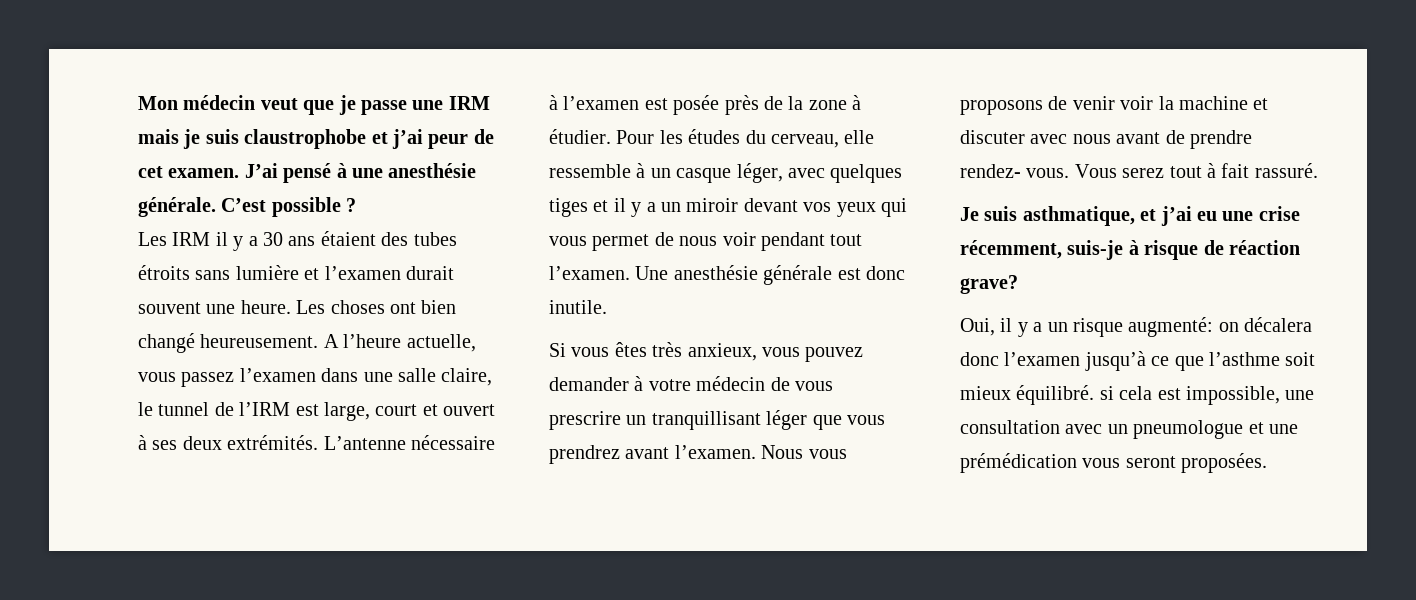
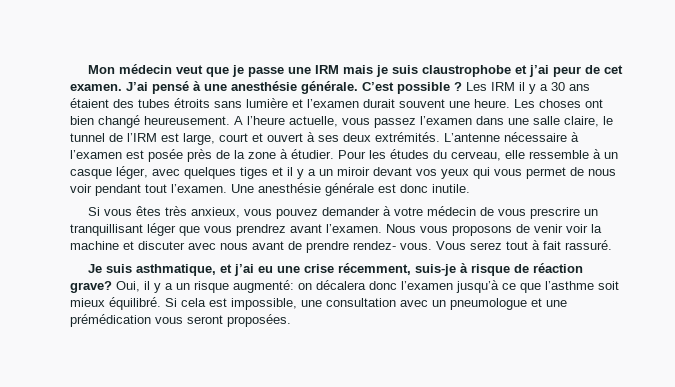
- C’est possible ?
- Les IRM il y a 30 ans étaient des tubes étroits sans lumière et l’examen durait souvent une heure.
+ C’est possible ? Les IRM il y a 30 ans étaient des tubes étroits sans lumière et l’examen durait souvent une heure.
- Je suis asthmatique, et j’ai eu une crise récemment, suis-je à risque de réaction grave?
- Oui, il y a un risque augmenté: on décalera donc l’examen jusqu’à ce que l’asthme soit mieux équilibré. si cela est impossible, une consultation avec un pneumologue et une prémédication vous seront proposées.
+ Je suis asthmatique, et j’ai eu une crise récemment, suis-je à risque de réaction grave? Oui, il y a un risque augmenté: on décalera donc l’examen jusqu’à ce que l’asthme soit mieux équilibré. Si cela est impossible, une consultation avec un pneumologue et une prémédication vous seront proposées.

